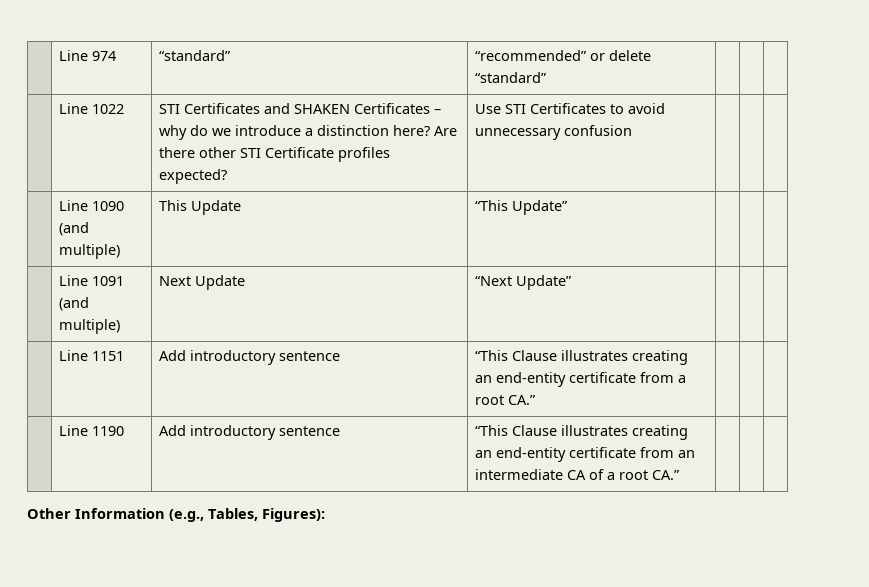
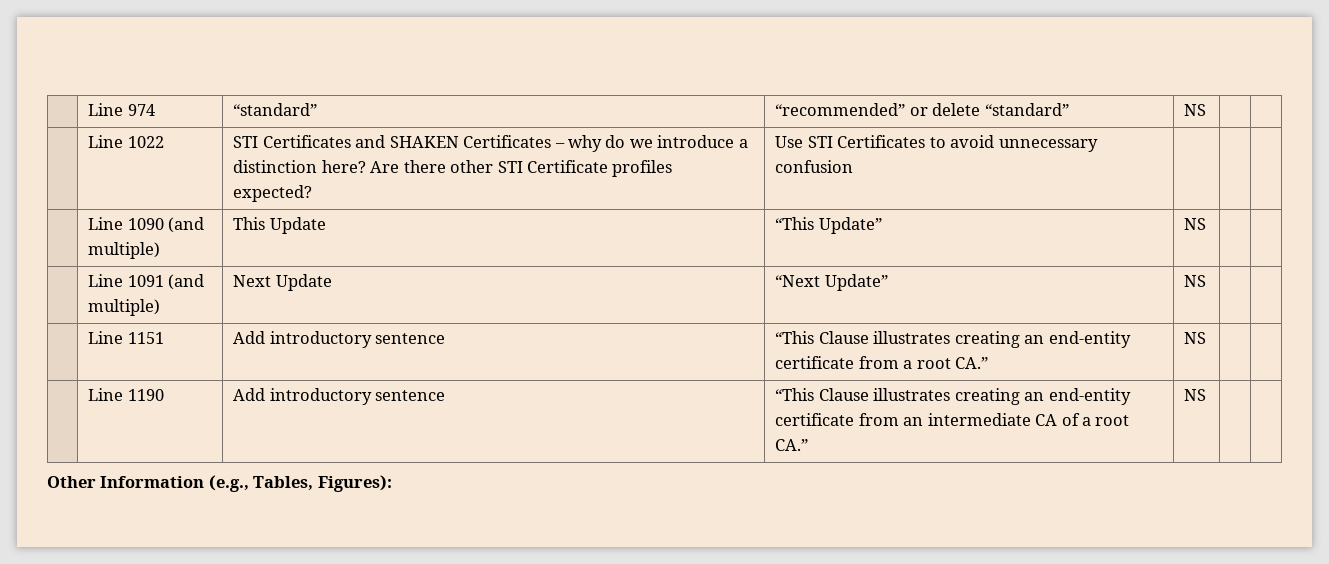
- | Line 974 | “standard” | “recommended” or delete “standard” | | |
+ | Line 974 | “standard” | “recommended” or delete “standard” | NS | |
- | Line 1090 (and multiple) | This Update | “This Update” | | |
+ | Line 1090 (and multiple) | This Update | “This Update” | NS | |
- | Line 1091 (and multiple) | Next Update | “Next Update” | | |
+ | Line 1091 (and multiple) | Next Update | “Next Update” | NS | |
- | Line 1151 | Add introductory sentence | “This Clause illustrates creating an end-entity certificate from a root CA.” | | |
+ | Line 1151 | Add introductory sentence | “This Clause illustrates creating an end-entity certificate from a root CA.” | NS | |
- | Line 1190 | Add introductory sentence | “This Clause illustrates creating an end-entity certificate from an intermediate CA of a root CA.” | | |
+ | Line 1190 | Add introductory sentence | “This Clause illustrates creating an end-entity certificate from an intermediate CA of a root CA.” | NS | |

